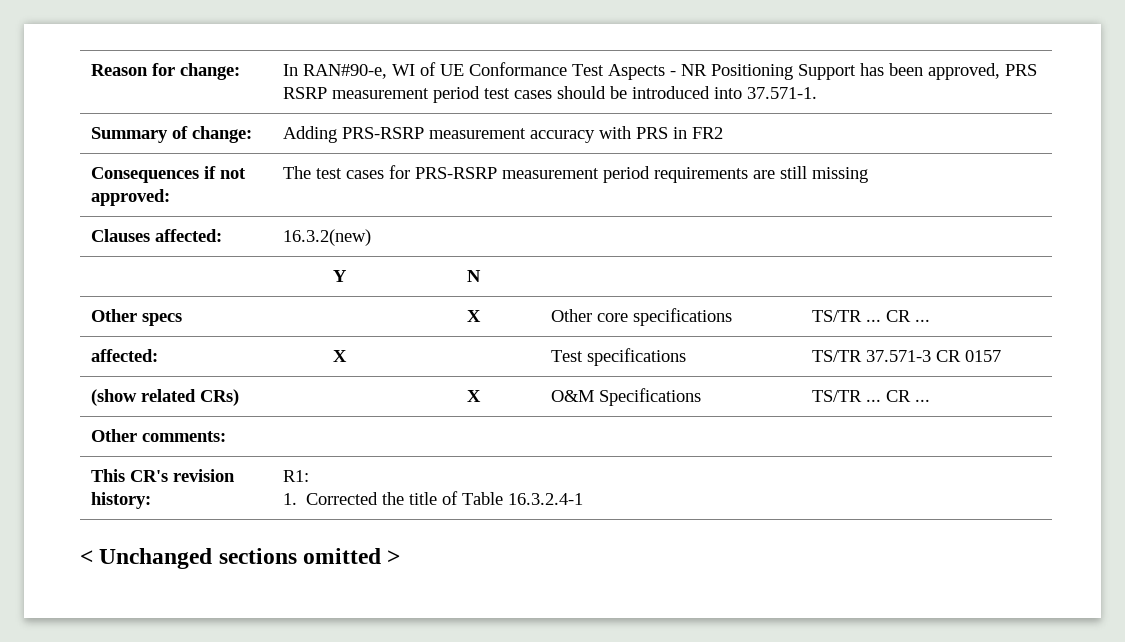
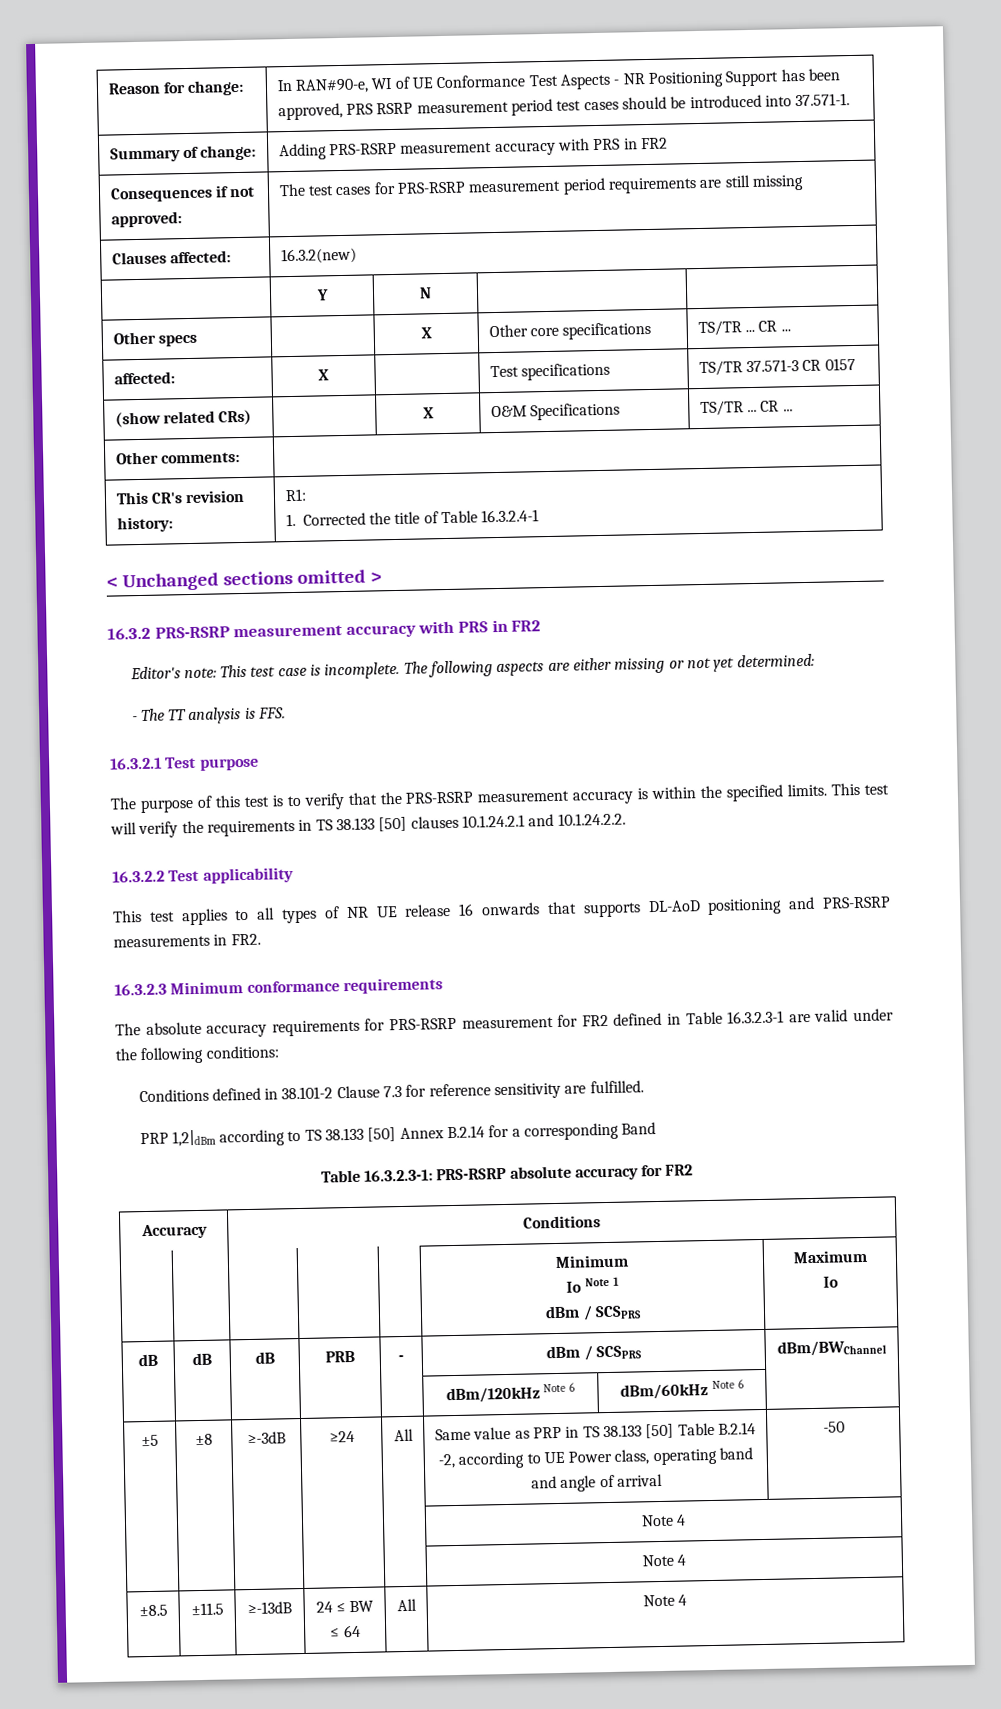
+ 16.3.2 PRS-RSRP measurement accuracy with PRS in FR2
+ Editor's note: This test case is incomplete. The following aspects are either missing or not yet determined:
+ - The TT analysis is FFS.
+ 16.3.2.1 Test purpose
+ The purpose of this test is to verify that the PRS-RSRP measurement accuracy is within the specified limits. This test will verify the requirements in TS 38.133 [50] clauses 10.1.24.2.1 and 10.1.24.2.2.
+ 16.3.2.2 Test applicability
+ This test applies to all types of NR UE release 16 onwards that supports DL-AoD positioning and PRS-RSRP measurements in FR2.
+ 16.3.2.3 Minimum conformance requirements
+ The absolute accuracy requirements for PRS-RSRP measurement for FR2 defined in Table 16.3.2.3-1 are valid under the following conditions:
+ Conditions defined in 38.101-2 Clause 7.3 for reference sensitivity are fulfilled.
+ PRP 1,2|dBm according to TS 38.133 [50] Annex B.2.14 for a corresponding Band
+ Table 16.3.2.3-1: PRS-RSRP absolute accuracy for FR2
+ Accuracy | Conditions
+ | | | | | Minimum
+ Io Note 1
+ dBm / SCSPRS | Maximum
+ Io
+ dB | dB | dB | PRB | - | dBm / SCSPRS | dBm/BWChannel
+ | | | | | dBm/120kHz Note 6 | dBm/60kHz Note 6 |
+ ±5 | ±8 | ≥-3dB | ≥24 | All | Same value as PRP in TS 38.133 [50] Table B.2.14 -2, according to UE Power class, operating band and angle of arrival | -50
+ | | | | | Note 4
+ | | | | | Note 4
+ ±8.5 | ±11.5 | ≥-13dB | 24 ≤ BW ≤ 64 | All | Note 4

